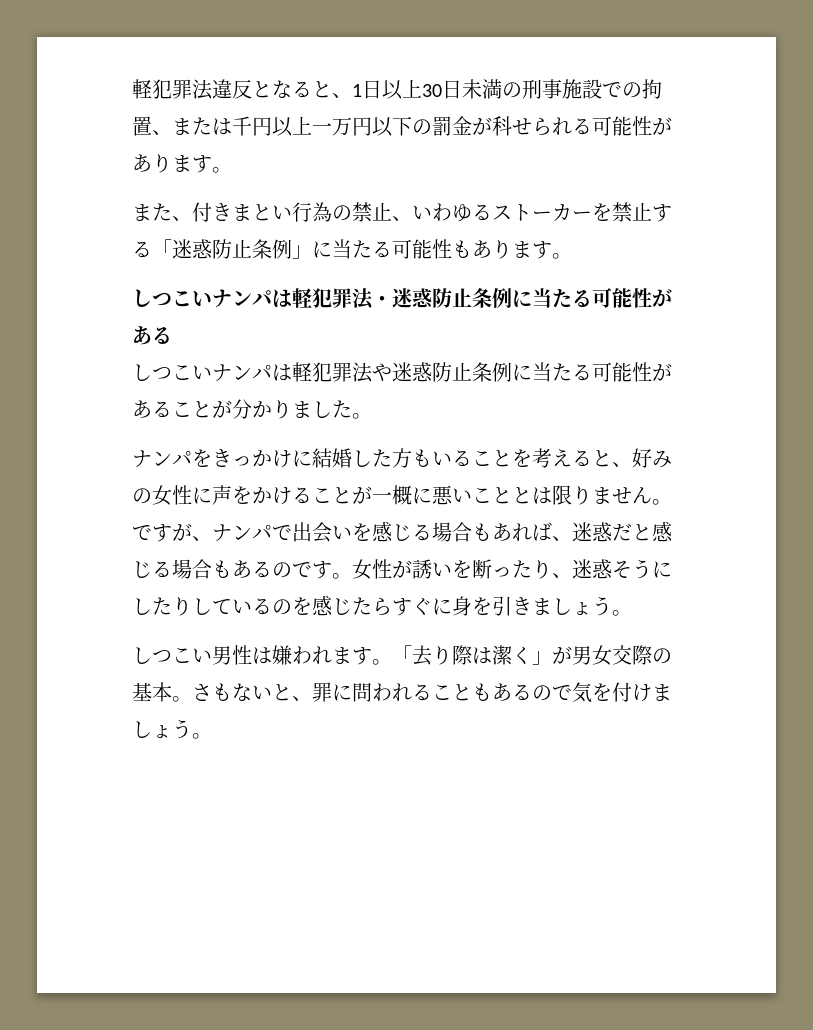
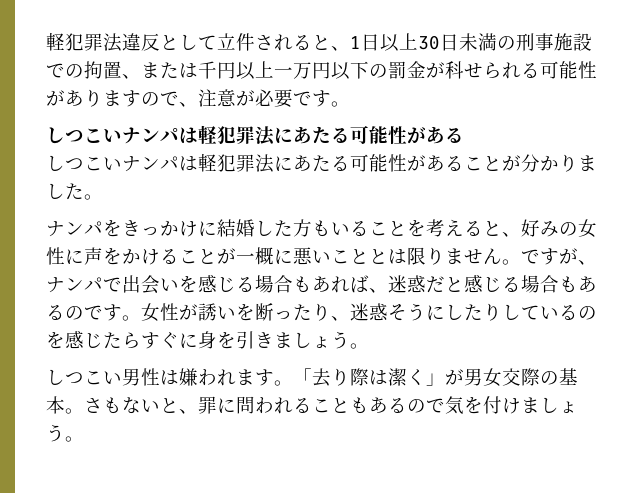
- 軽犯罪法違反となると、1日以上30日未満の刑事施設での拘置、または千円以上一万円以下の罰金が科せられる可能性があります。
- また、付きまとい行為の禁止、いわゆるストーカーを禁止する「迷惑防止条例」に当たる可能性もあります。
- しつこいナンパは軽犯罪法・迷惑防止条例に当たる可能性がある
+ 軽犯罪法違反として立件されると、1日以上30日未満の刑事施設での拘置、または千円以上一万円以下の罰金が科せられる可能性がありますので、注意が必要です。
+ しつこいナンパは軽犯罪法にあたる可能性がある
- しつこいナンパは軽犯罪法や迷惑防止条例に当たる可能性があることが分かりました。
+ しつこいナンパは軽犯罪法にあたる可能性があることが分かりました。

